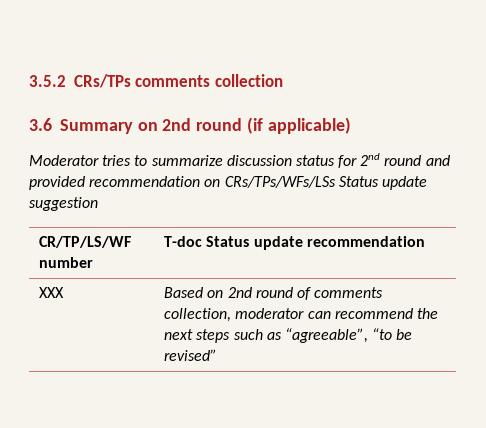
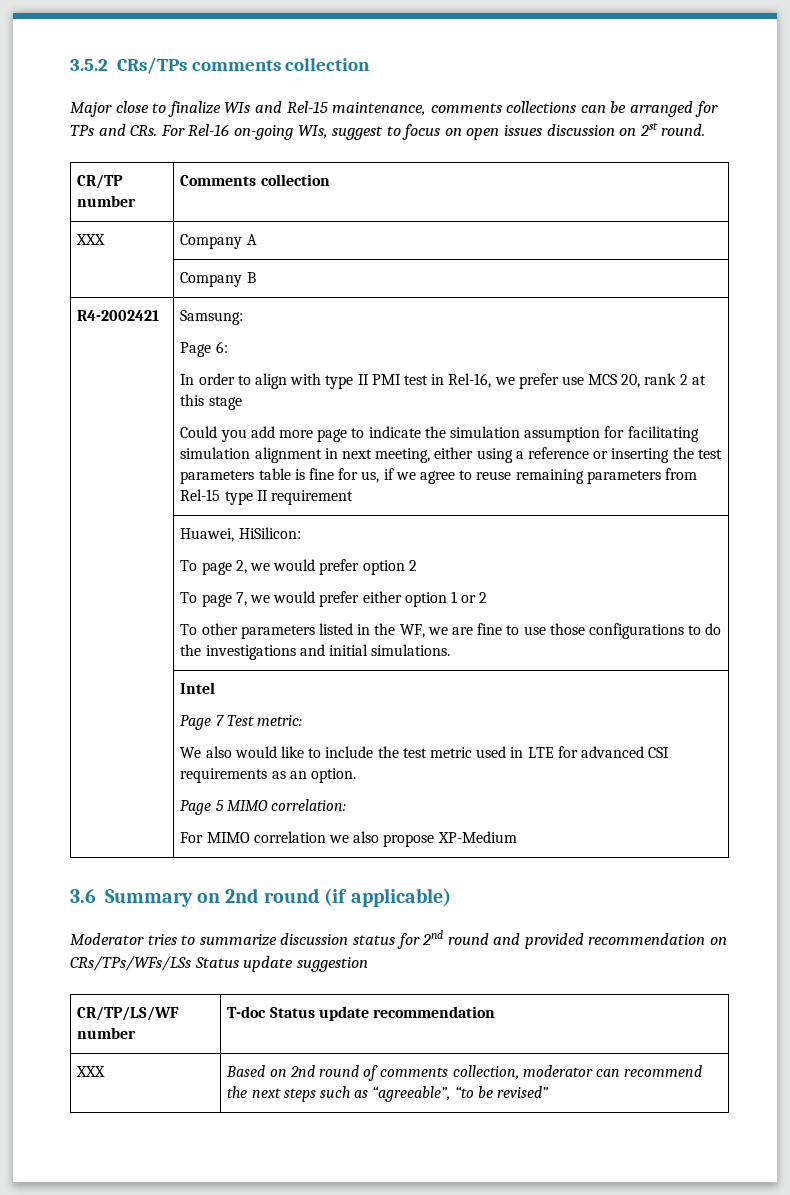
+ Major close to finalize WIs and Rel-15 maintenance, comments collections can be arranged for TPs and CRs. For Rel-16 on-going WIs, suggest to focus on open issues discussion on 2st round.
+ CR/TP number | Comments collection
+ XXX | Company A
+ | Company B
+ R4-2002421 | Samsung:
+ Page 6:
+ In order to align with type II PMI test in Rel-16, we prefer use MCS 20, rank 2 at this stage
+ Could you add more page to indicate the simulation assumption for facilitating simulation alignment in next meeting, either using a reference or inserting the test parameters table is fine for us, if we agree to reuse remaining parameters from Rel-15 type II requirement
+ | Huawei, HiSilicon:
+ To page 2, we would prefer option 2
+ To page 7, we would prefer either option 1 or 2
+ To other parameters listed in the WF, we are fine to use those configurations to do the investigations and initial simulations.
+ | Intel
+ Page 7 Test metric:
+ We also would like to include the test metric used in LTE for advanced CSI requirements as an option.
+ Page 5 MIMO correlation:
+ For MIMO correlation we also propose XP-Medium

